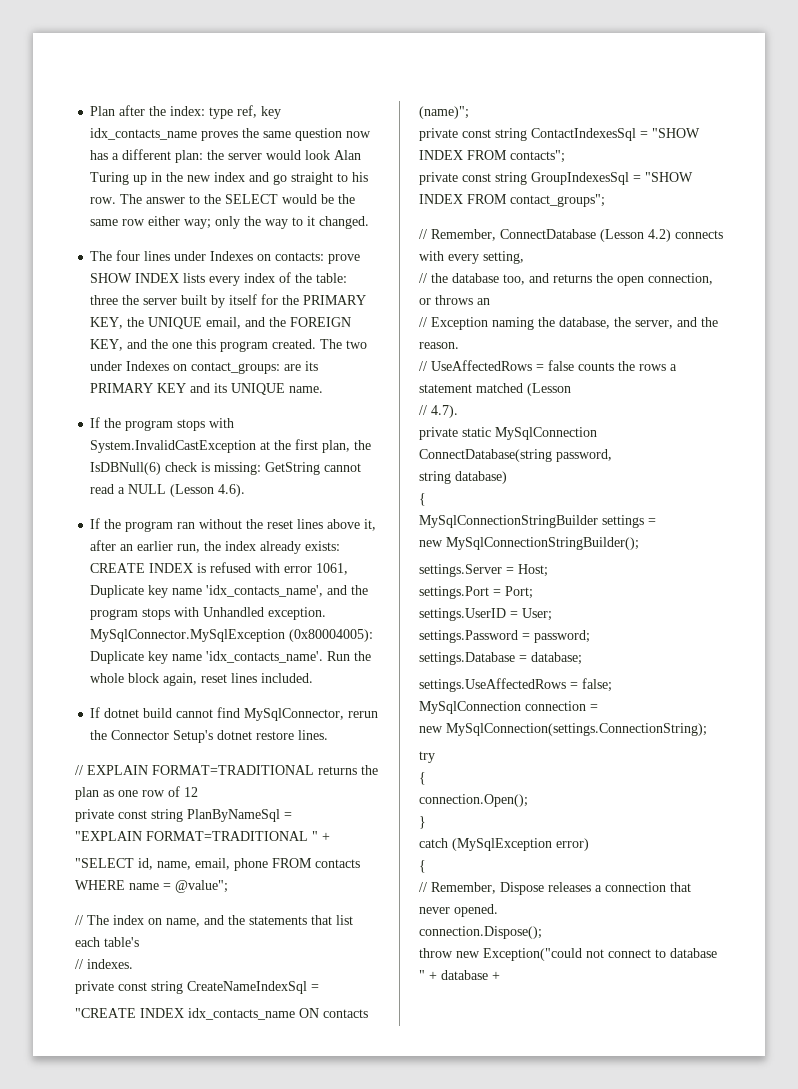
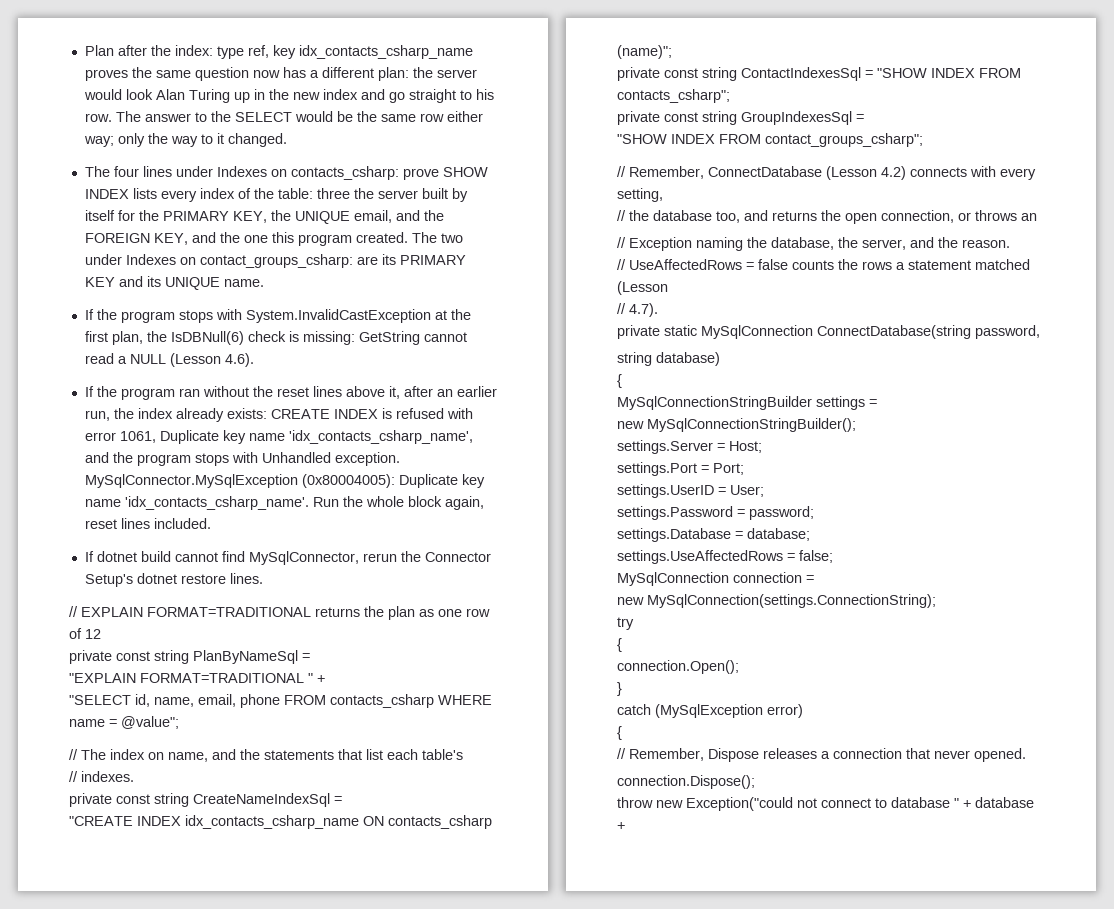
- Plan after the index: type ref, key idx_contacts_name proves the same question now has a different plan: the server would look Alan Turing up in the new index and go straight to his row.
+ Plan after the index: type ref, key idx_contacts_csharp_name proves the same question now has a different plan: the server would look Alan Turing up in the new index and go straight to his row.
- The four lines under Indexes on contacts: prove SHOW INDEX lists every index of the table: three the server built by itself for the PRIMARY KEY, the UNIQUE email, and the FOREIGN KEY, and the one this program created.
+ The four lines under Indexes on contacts_csharp: prove SHOW INDEX lists every index of the table: three the server built by itself for the PRIMARY KEY, the UNIQUE email, and the FOREIGN KEY, and the one this program created.
- The two under Indexes on contact_groups: are its PRIMARY KEY and its UNIQUE name.
+ The two under Indexes on contact_groups_csharp: are its PRIMARY KEY and its UNIQUE name.
- If the program ran without the reset lines above it, after an earlier run, the index already exists: CREATE INDEX is refused with error 1061, Duplicate key name 'idx_contacts_name', and the program stops with Unhandled exception.
+ If the program ran without the reset lines above it, after an earlier run, the index already exists: CREATE INDEX is refused with error 1061, Duplicate key name 'idx_contacts_csharp_name', and the program stops with Unhandled exception.
- MySqlConnector.MySqlException (0x80004005): Duplicate key name 'idx_contacts_name'.
+ MySqlConnector.MySqlException (0x80004005): Duplicate key name 'idx_contacts_csharp_name'.
- "SELECT id, name, email, phone FROM contacts WHERE name = @value";
+ "SELECT id, name, email, phone FROM contacts_csharp WHERE name = @value";
- "CREATE INDEX idx_contacts_name ON contacts (name)";
+ "CREATE INDEX idx_contacts_csharp_name ON contacts_csharp (name)";
- private const string ContactIndexesSql = "SHOW INDEX FROM contacts";
+ private const string ContactIndexesSql = "SHOW INDEX FROM contacts_csharp";
- private const string GroupIndexesSql = "SHOW INDEX FROM contact_groups";
+ private const string GroupIndexesSql =
+ "SHOW INDEX FROM contact_groups_csharp";

